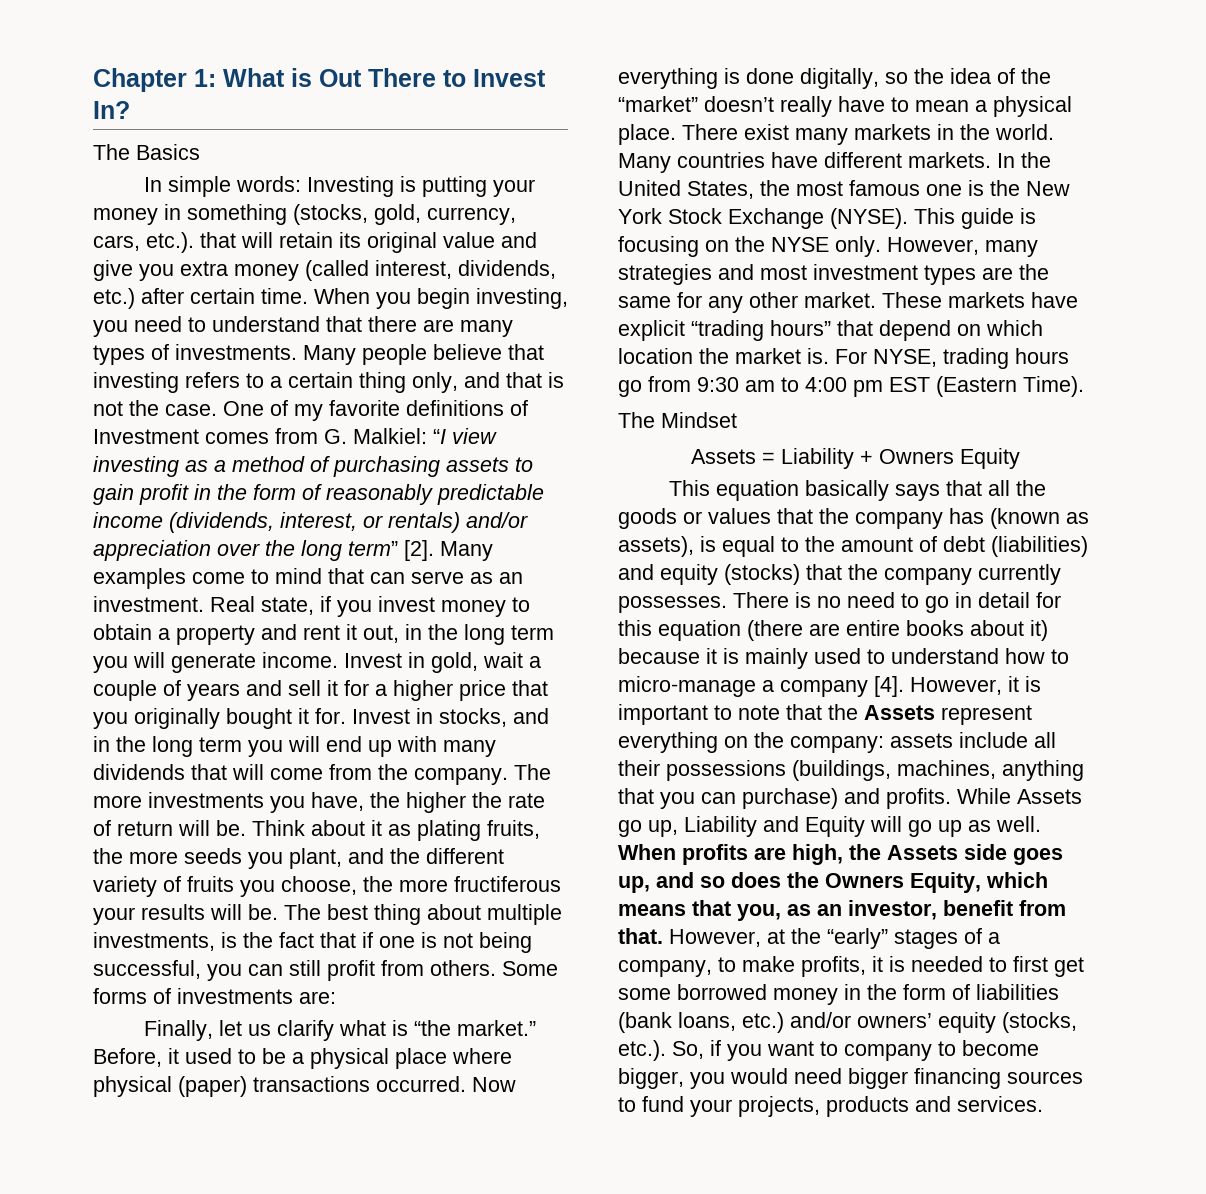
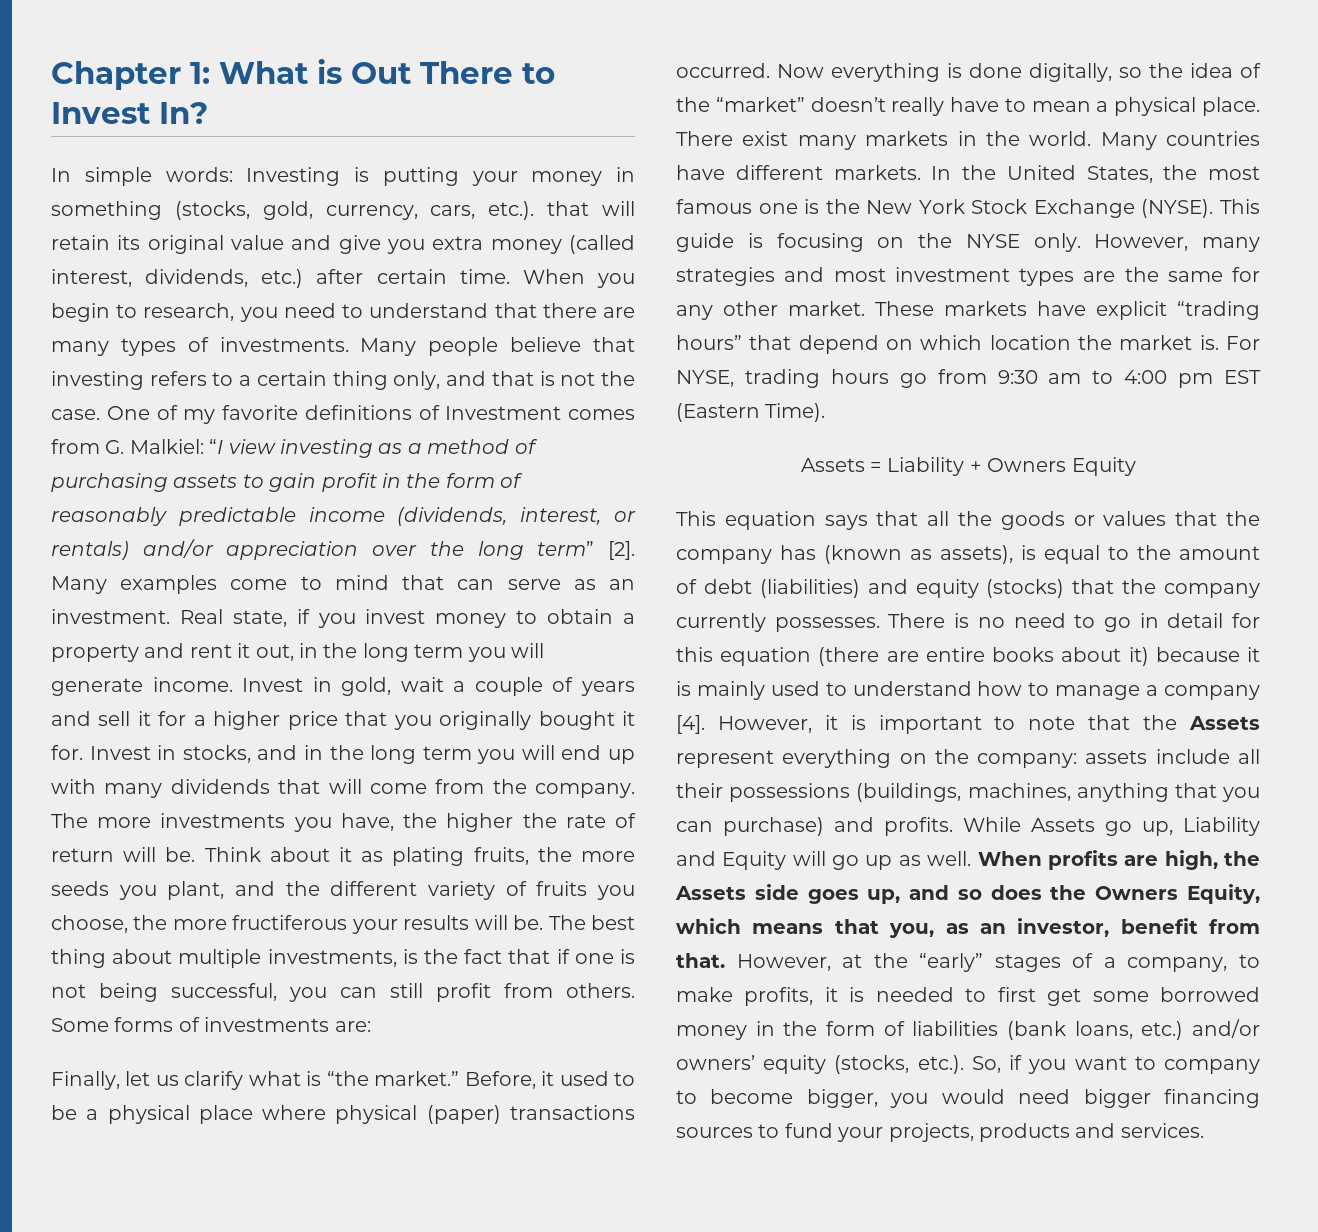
- The Basics
- When you begin investing, you need to understand that there are many types of investments.
+ When you begin to research, you need to understand that there are many types of investments.
- The Mindset
- This equation basically says that all the goods or values that the company has (known as assets), is equal to the amount of debt (liabilities) and equity (stocks) that the company currently possesses.
+ This equation says that all the goods or values that the company has (known as assets), is equal to the amount of debt (liabilities) and equity (stocks) that the company currently possesses.
- There is no need to go in detail for this equation (there are entire books about it) because it is mainly used to understand how to micro-manage a company [4].
+ There is no need to go in detail for this equation (there are entire books about it) because it is mainly used to understand how to manage a company [4].

